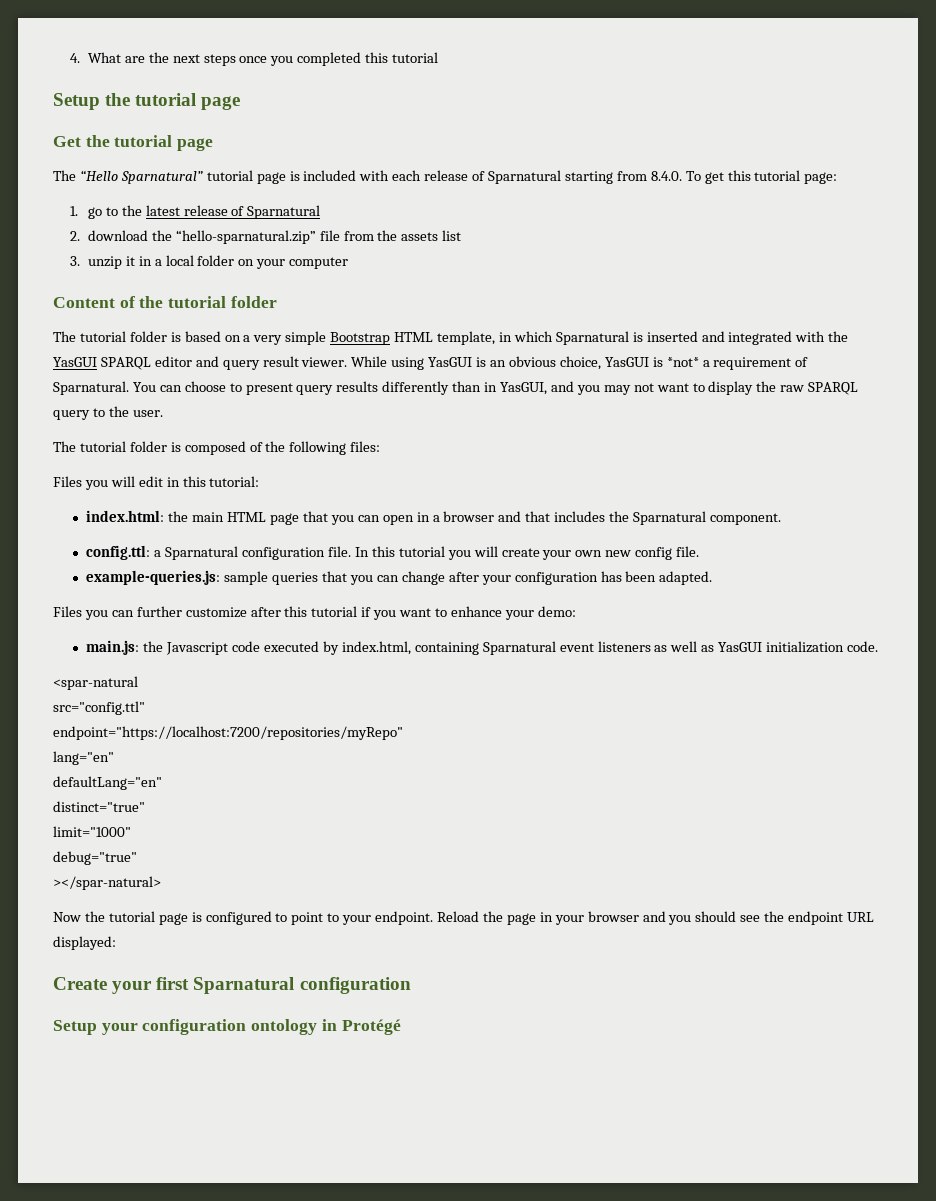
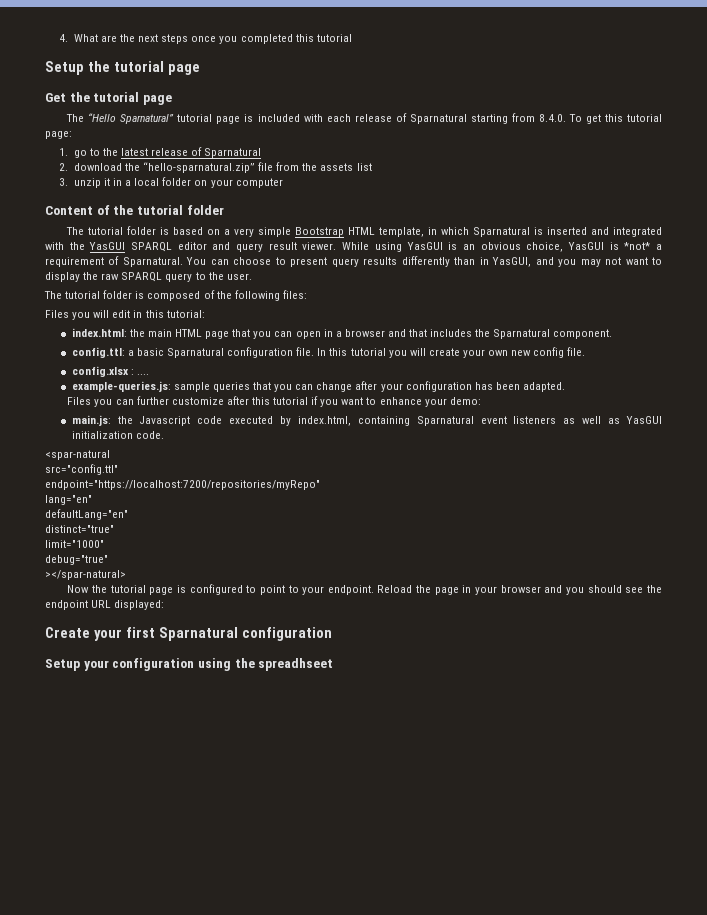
- config.ttl: a Sparnatural configuration file.
+ config.ttl: a basic Sparnatural configuration file.
+ config.xlsx : ....
- Setup your configuration ontology in Protégé
+ Setup your configuration using the spreadhseet

